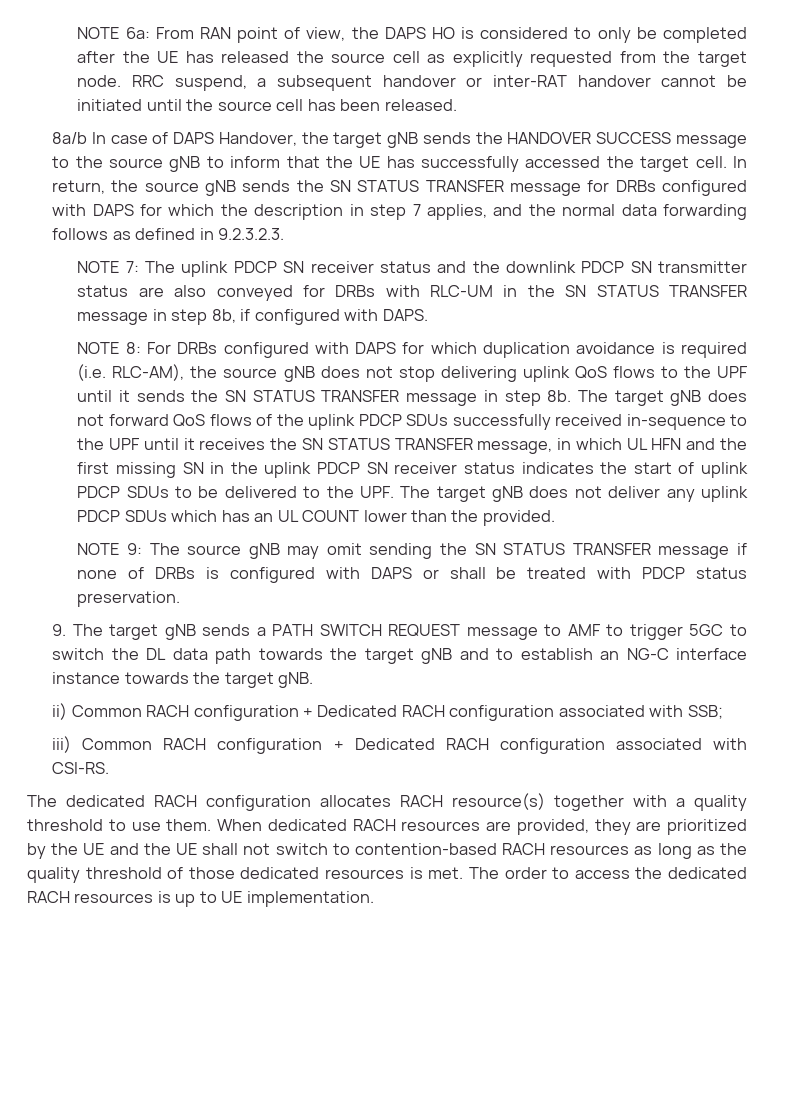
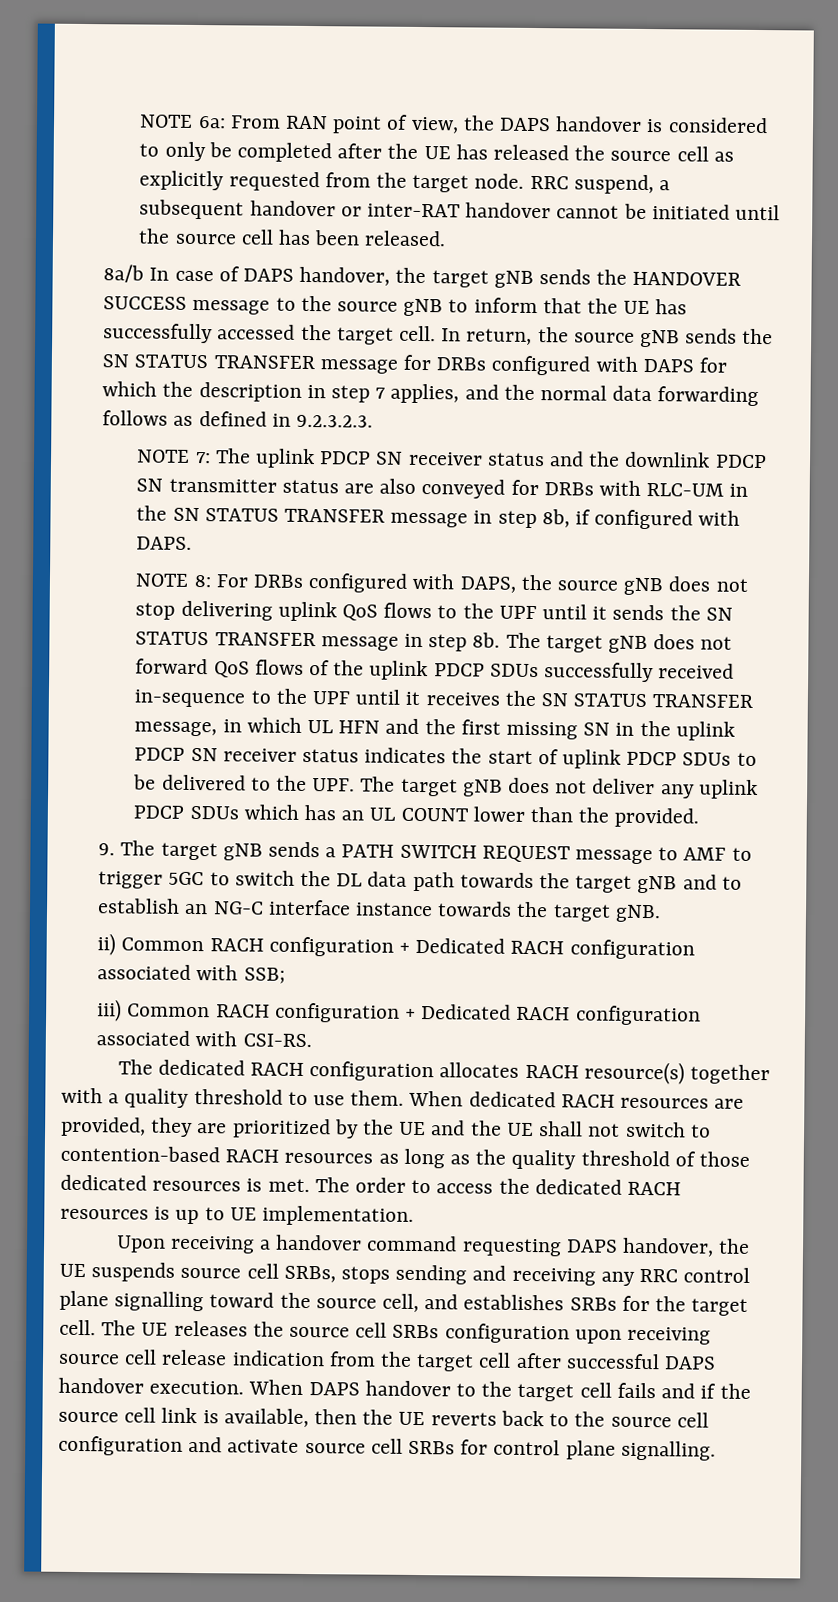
- NOTE 6a: From RAN point of view, the DAPS HO is considered to only be completed after the UE has released the source cell as explicitly requested from the target node.
+ NOTE 6a: From RAN point of view, the DAPS handover is considered to only be completed after the UE has released the source cell as explicitly requested from the target node.
- 8a/b In case of DAPS Handover, the target gNB sends the HANDOVER SUCCESS message to the source gNB to inform that the UE has successfully accessed the target cell.
+ 8a/b In case of DAPS handover, the target gNB sends the HANDOVER SUCCESS message to the source gNB to inform that the UE has successfully accessed the target cell.
- NOTE 8: For DRBs configured with DAPS for which duplication avoidance is required (i.e. RLC-AM), the source gNB does not stop delivering uplink QoS flows to the UPF until it sends the SN STATUS TRANSFER message in step 8b.
+ NOTE 8: For DRBs configured with DAPS, the source gNB does not stop delivering uplink QoS flows to the UPF until it sends the SN STATUS TRANSFER message in step 8b.
- NOTE 9: The source gNB may omit sending the SN STATUS TRANSFER message if none of DRBs is configured with DAPS or shall be treated with PDCP status preservation.
+ Upon receiving a handover command requesting DAPS handover, the UE suspends source cell SRBs, stops sending and receiving any RRC control plane signalling toward the source cell, and establishes SRBs for the target cell. The UE releases the source cell SRBs configuration upon receiving source cell release indication from the target cell after successful DAPS handover execution. When DAPS handover to the target cell fails and if the source cell link is available, then the UE reverts back to the source cell configuration and activate source cell SRBs for control plane signalling.

